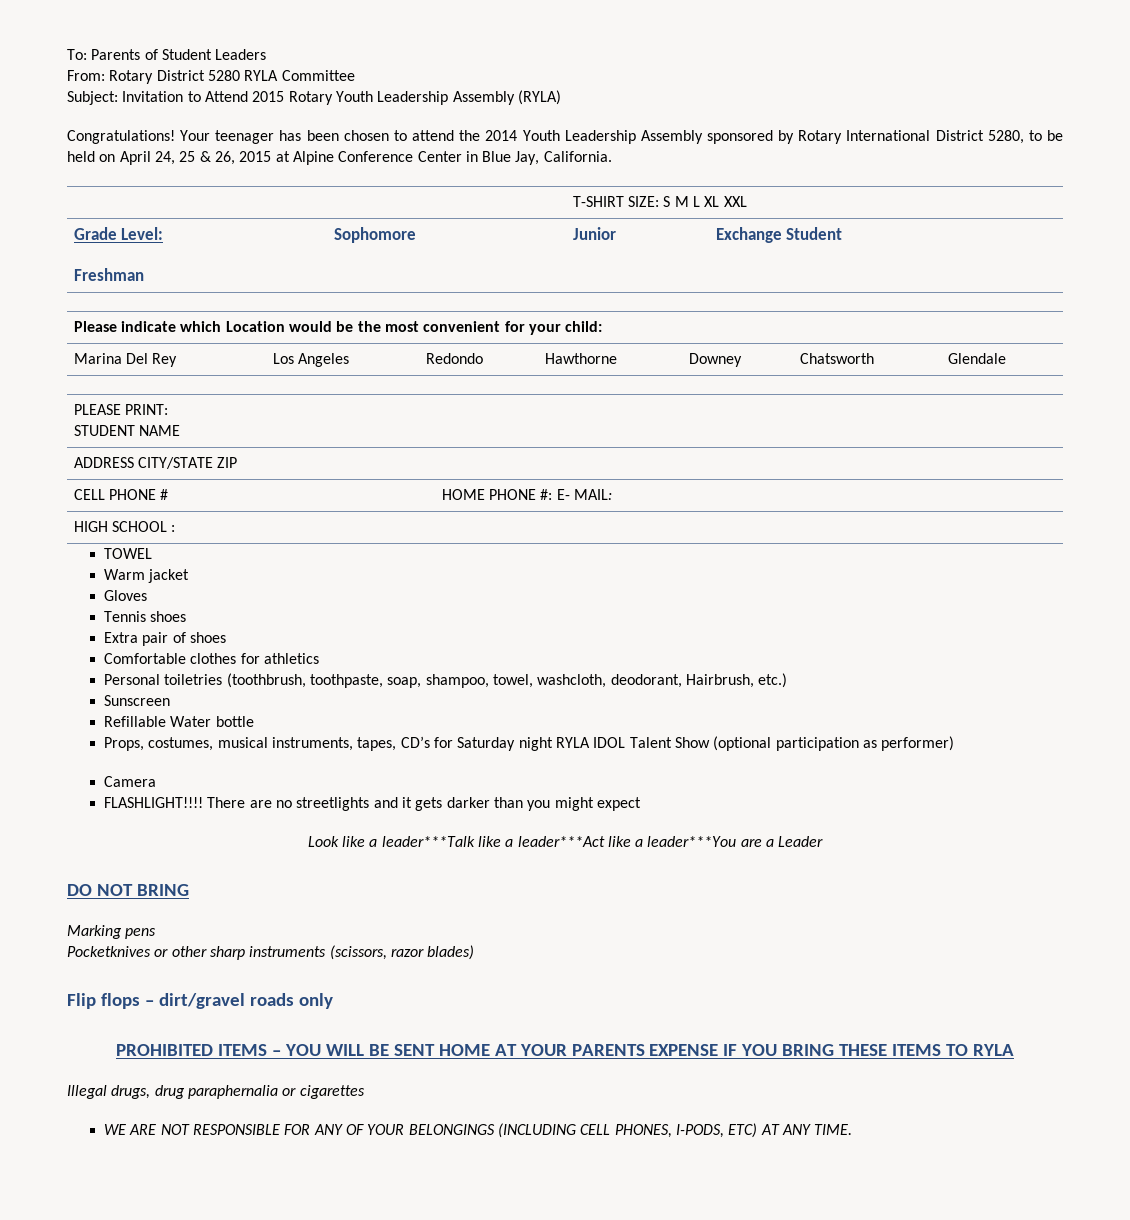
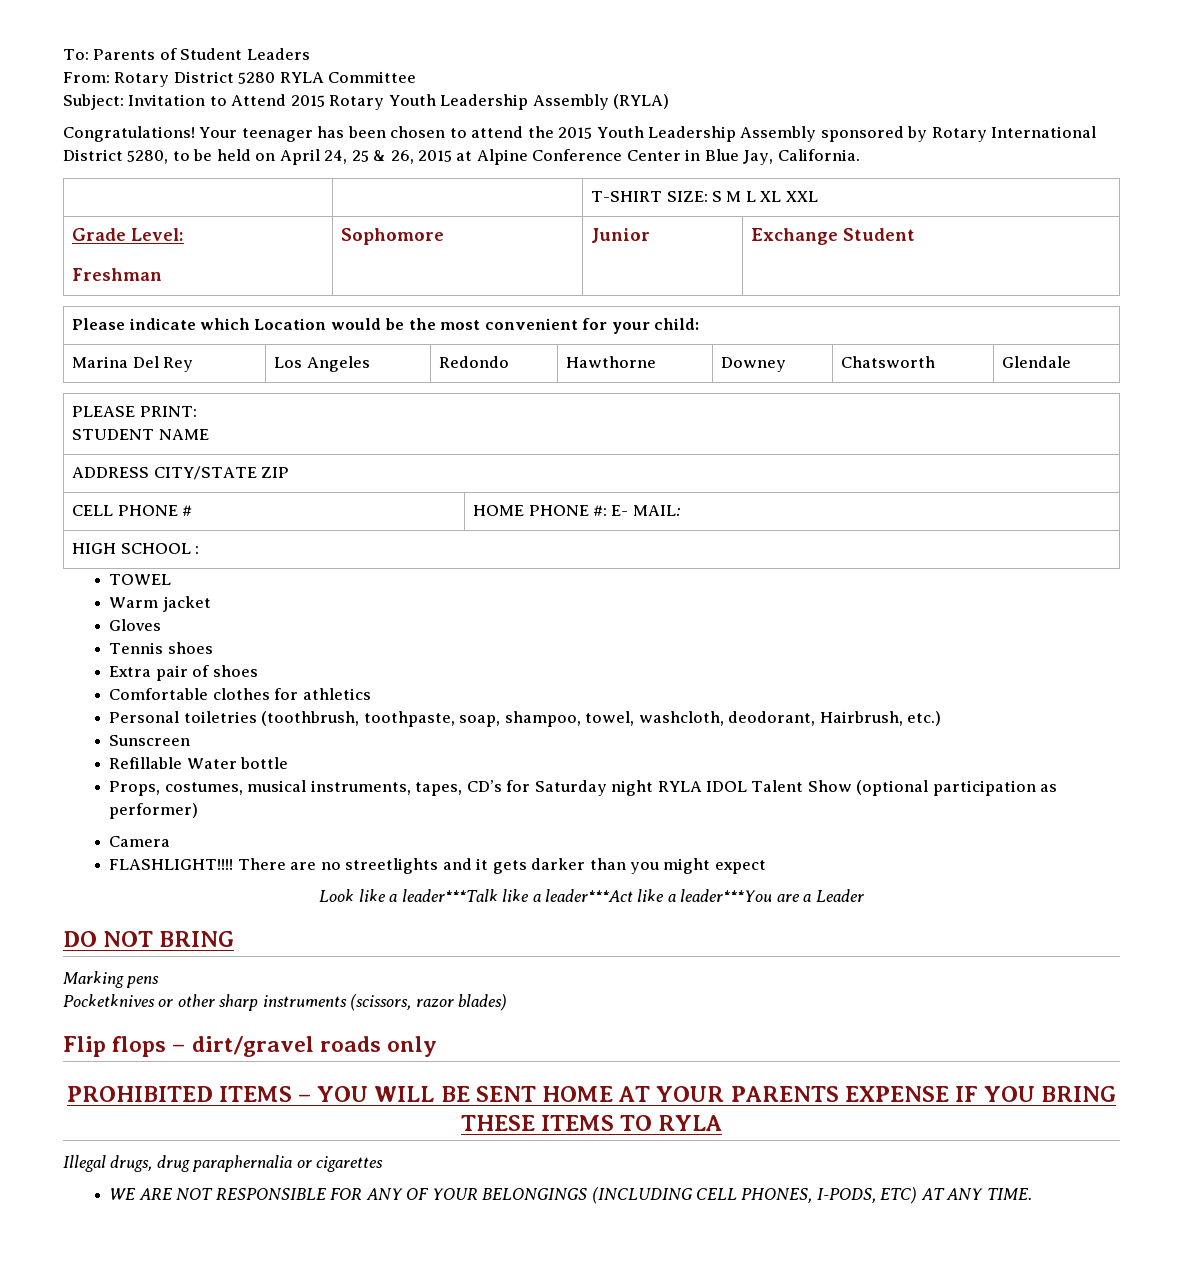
- Your teenager has been chosen to attend the 2014 Youth Leadership Assembly sponsored by Rotary International District 5280, to be held on April 24, 25 & 26, 2015 at Alpine Conference Center in Blue Jay, California.
+ Your teenager has been chosen to attend the 2015 Youth Leadership Assembly sponsored by Rotary International District 5280, to be held on April 24, 25 & 26, 2015 at Alpine Conference Center in Blue Jay, California.

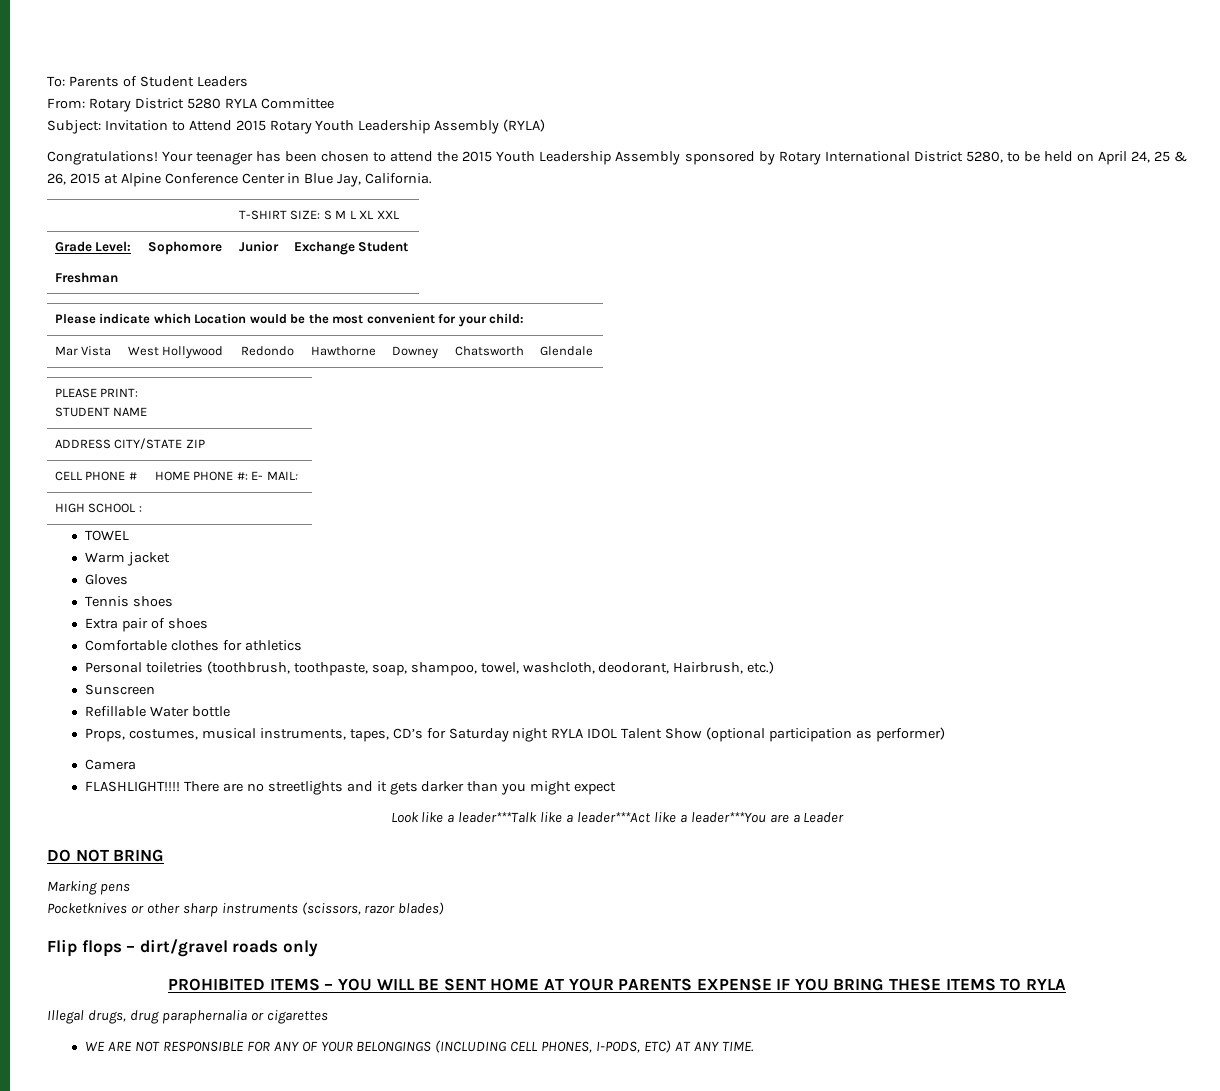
- Marina Del Rey | Los Angeles | Redondo | Hawthorne | Downey | Chatsworth | Glendale
+ Mar Vista | West Hollywood | Redondo | Hawthorne | Downey | Chatsworth | Glendale

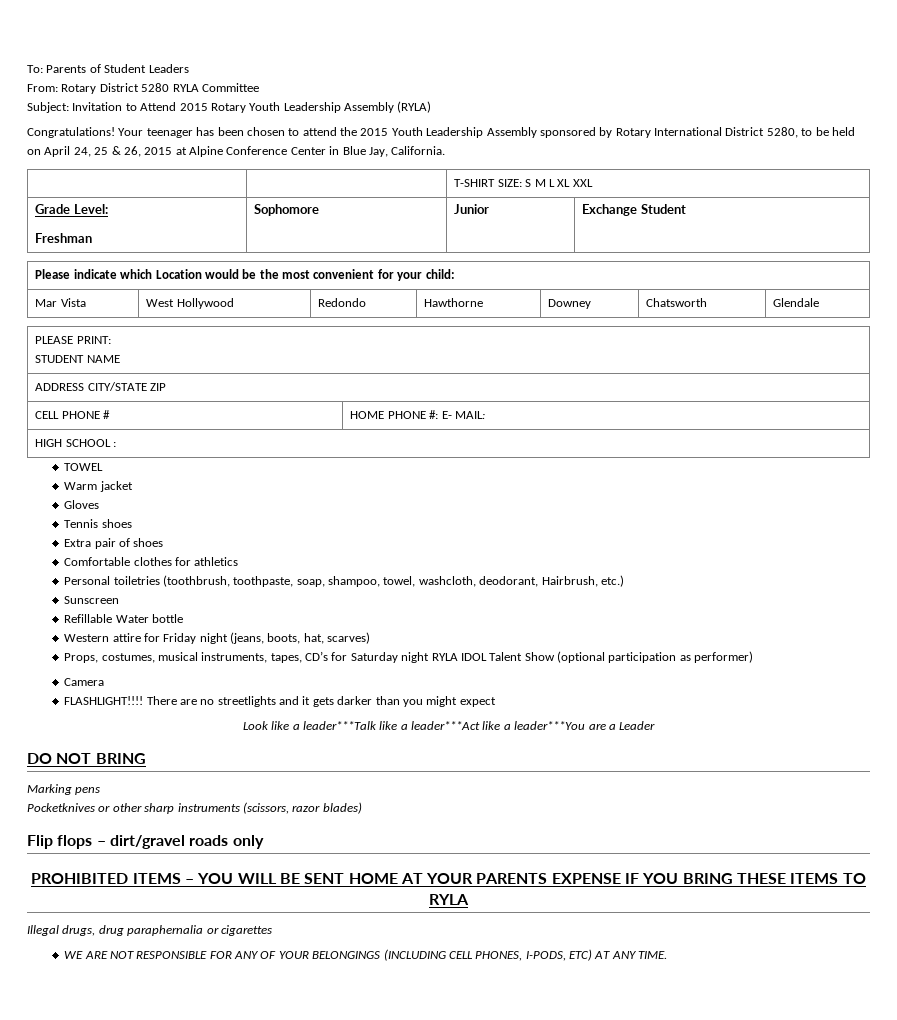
+ Western attire for Friday night (jeans, boots, hat, scarves)

